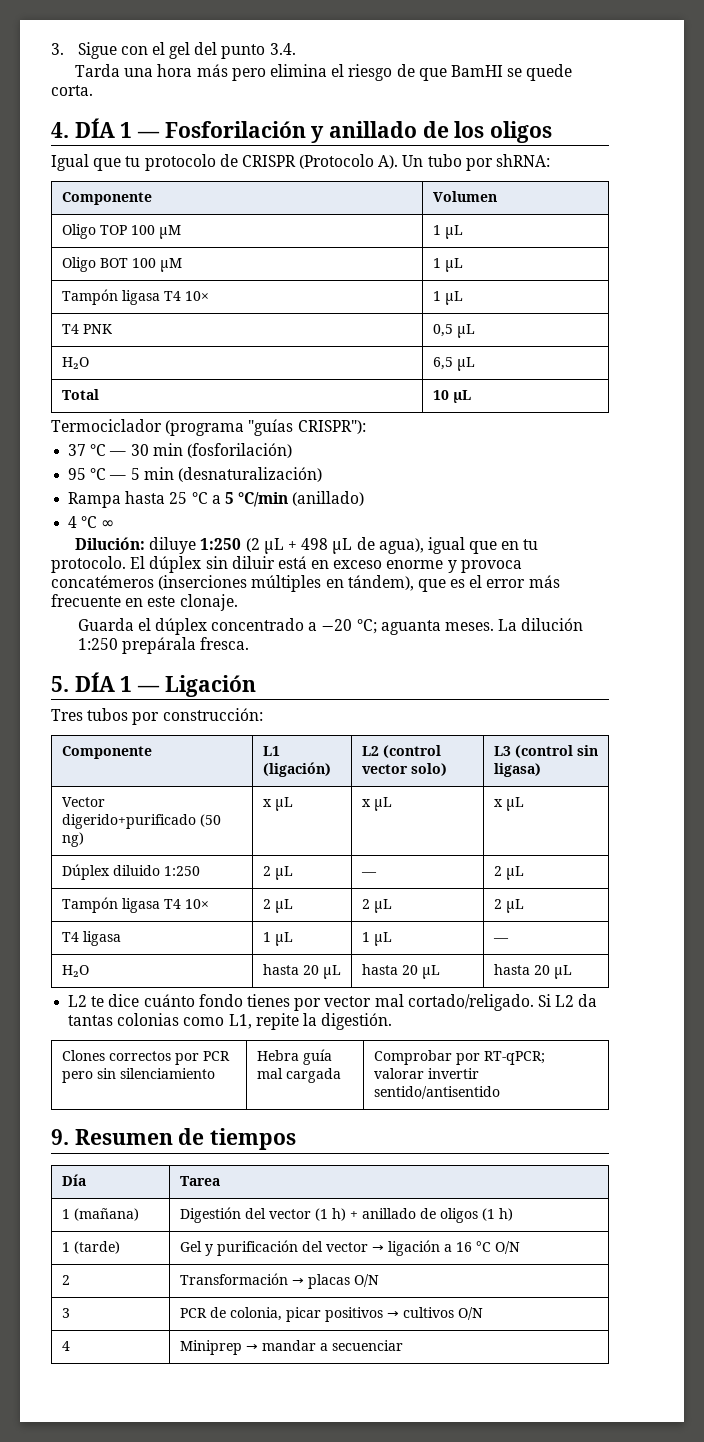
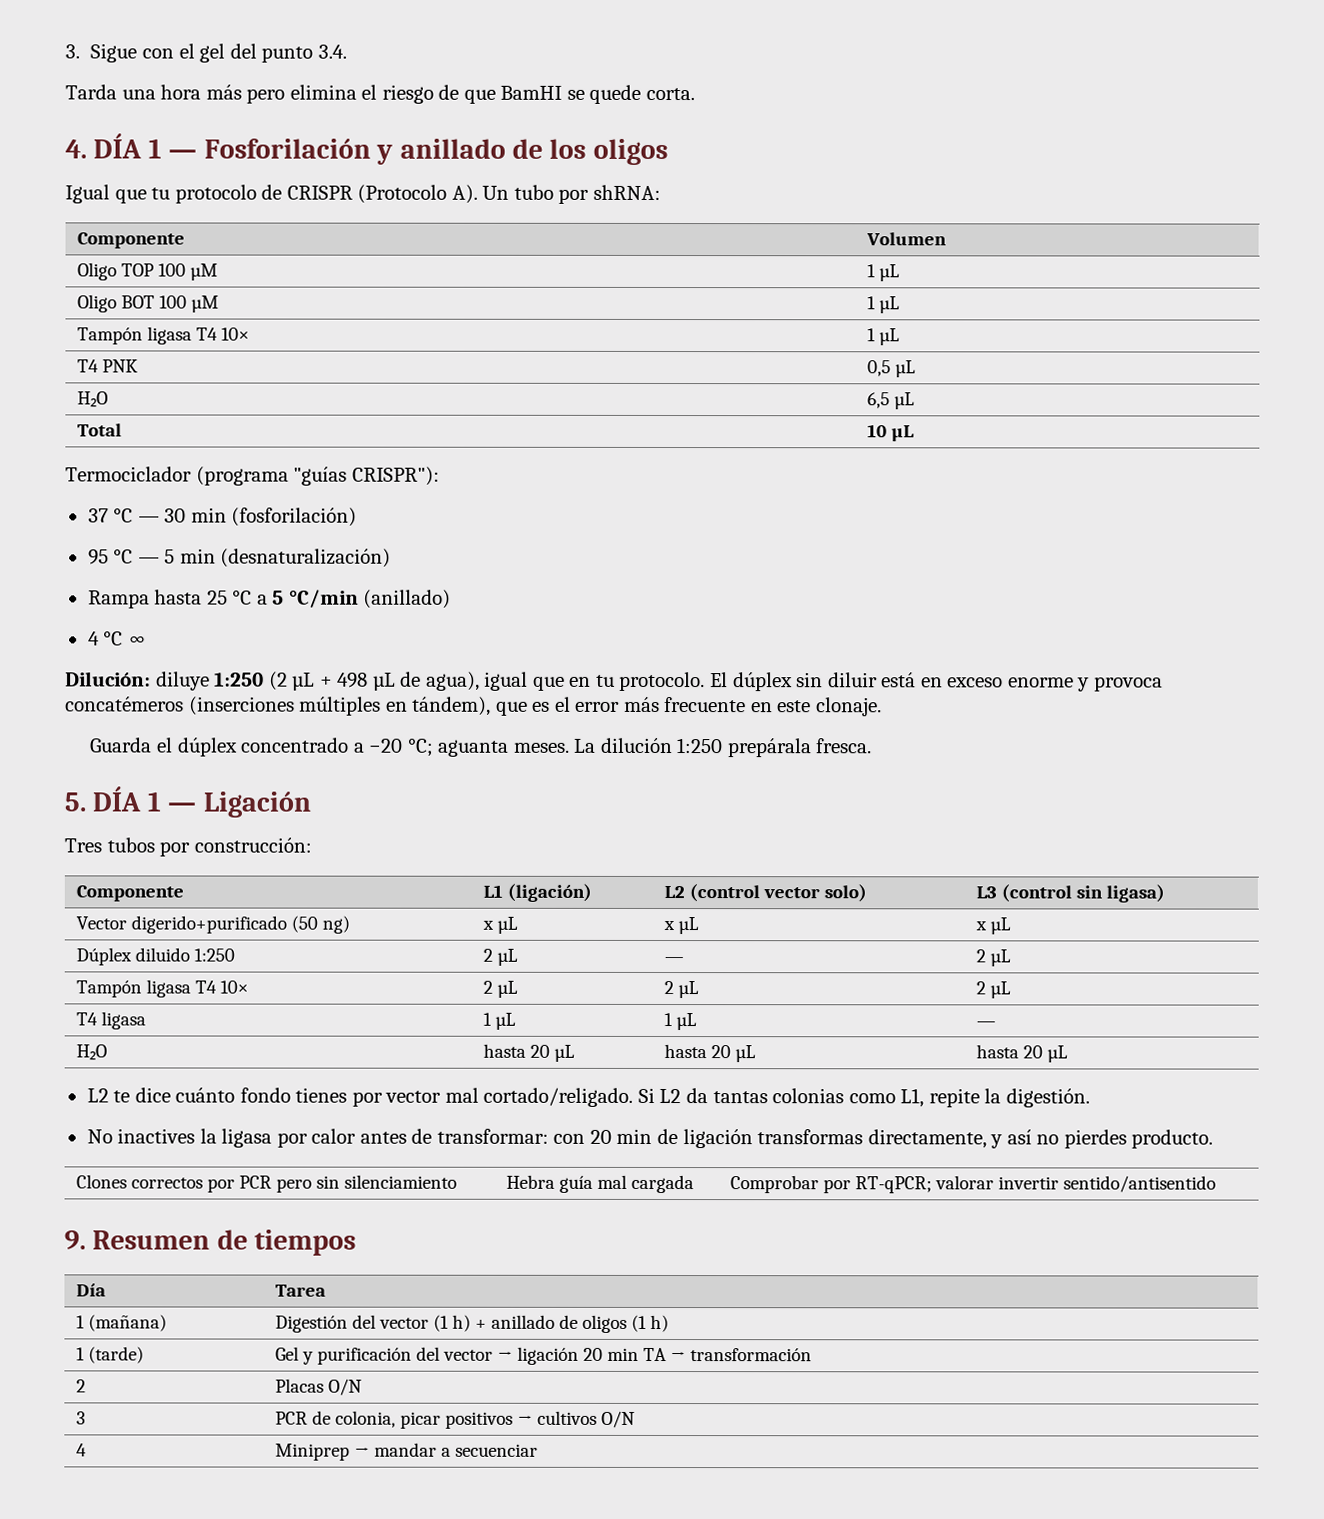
+ No inactives la ligasa por calor antes de transformar: con 20 min de ligación transformas directamente, y así no pierdes producto.
- 1 (tarde) | Gel y purificación del vector → ligación a 16 °C O/N
- 2 | Transformación → placas O/N
+ 1 (tarde) | Gel y purificación del vector → ligación 20 min TA → transformación
+ 2 | Placas O/N

